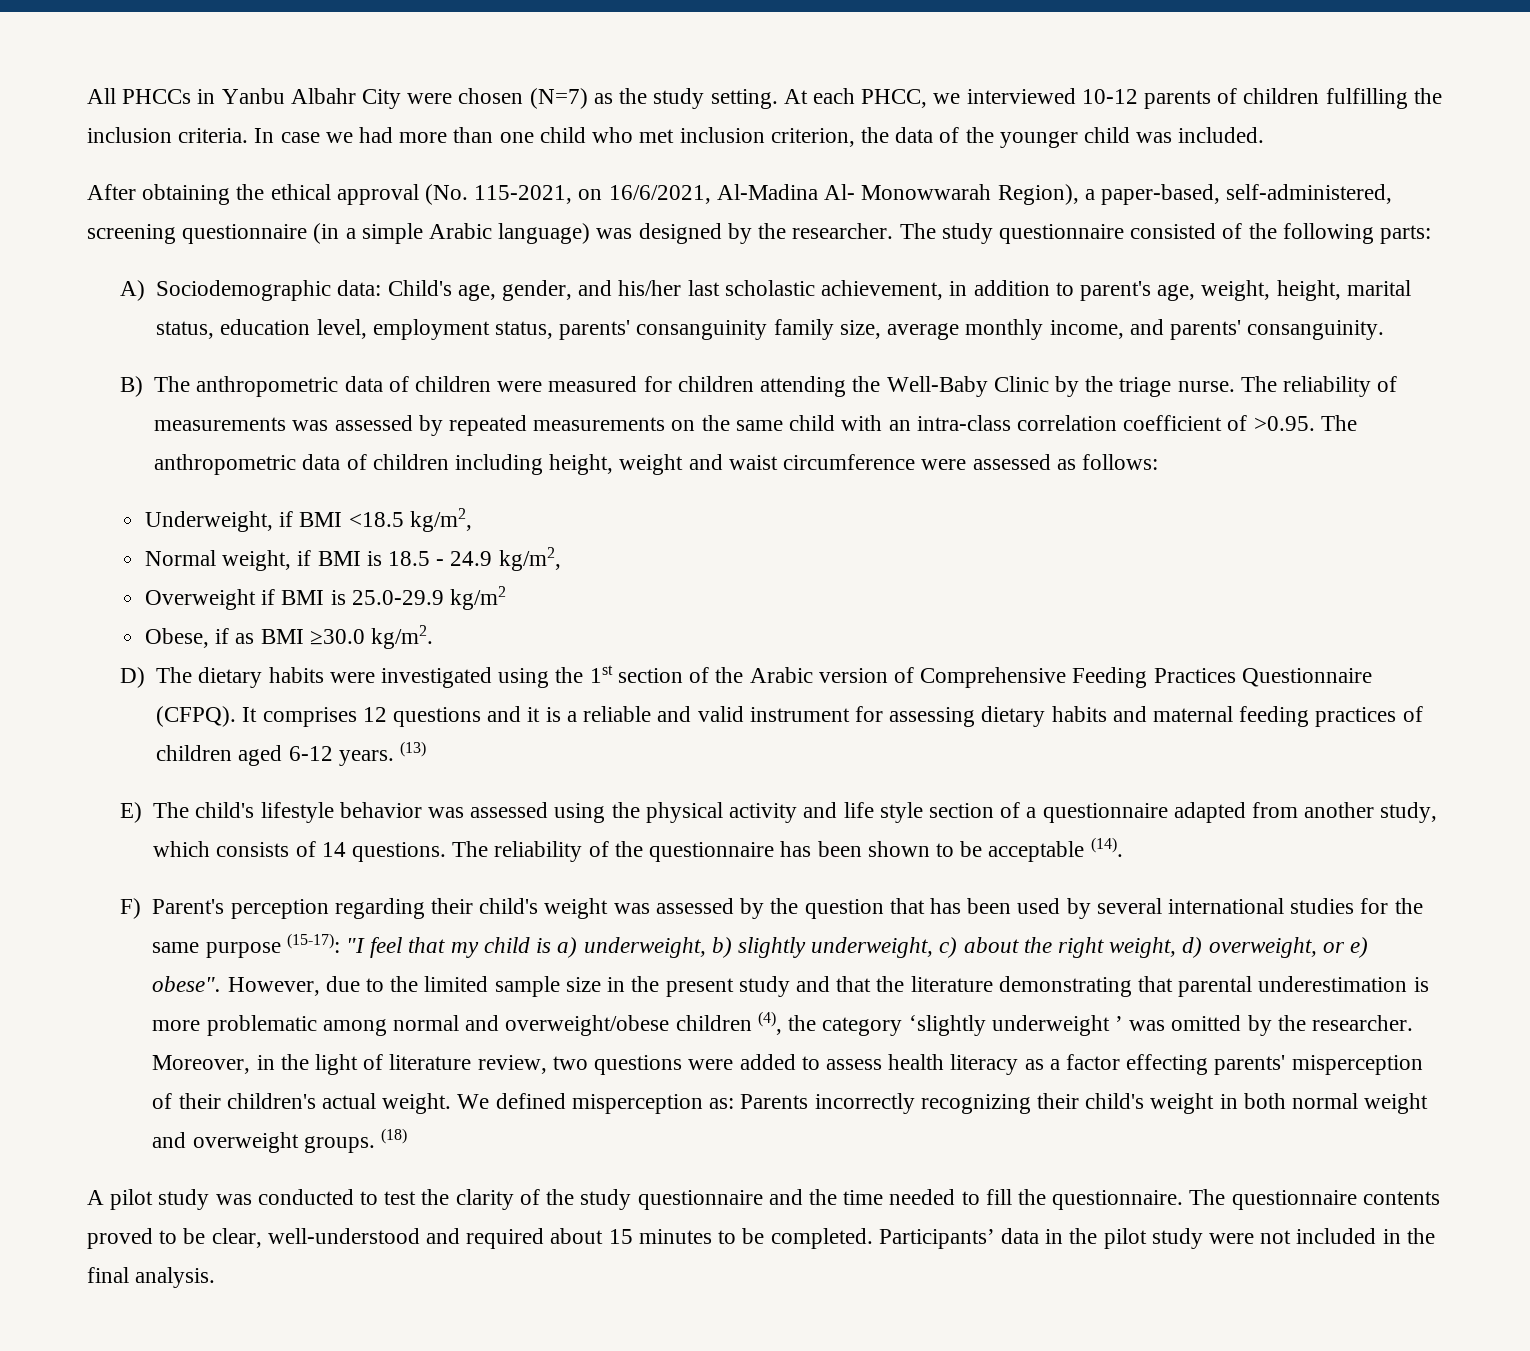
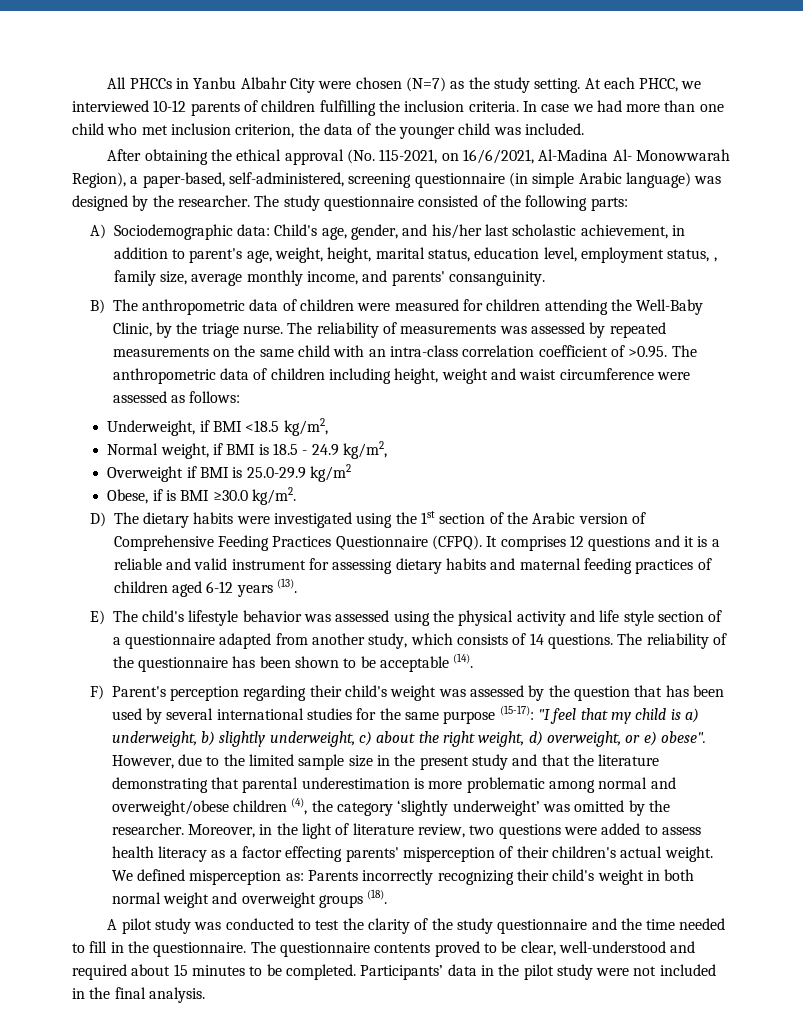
- After obtaining the ethical approval (No. 115-2021, on 16/6/2021, Al-Madina Al- Monowwarah Region), a paper-based, self-administered, screening questionnaire (in a simple Arabic language) was designed by the researcher.
+ After obtaining the ethical approval (No. 115-2021, on 16/6/2021, Al-Madina Al- Monowwarah Region), a paper-based, self-administered, screening questionnaire (in simple Arabic language) was designed by the researcher.
- A) Sociodemographic data: Child's age, gender, and his/her last scholastic achievement, in addition to parent's age, weight, height, marital status, education level, employment status, parents' consanguinity family size, average monthly income, and parents' consanguinity.
+ A) Sociodemographic data: Child's age, gender, and his/her last scholastic achievement, in addition to parent's age, weight, height, marital status, education level, employment status, , family size, average monthly income, and parents' consanguinity.
- B) The anthropometric data of children were measured for children attending the Well-Baby Clinic by the triage nurse.
+ B) The anthropometric data of children were measured for children attending the Well-Baby Clinic, by the triage nurse.
- Obese, if as BMI ≥30.0 kg/m2.
+ Obese, if is BMI ≥30.0 kg/m2.
- It comprises 12 questions and it is a reliable and valid instrument for assessing dietary habits and maternal feeding practices of children aged 6-12 years. (13)
+ It comprises 12 questions and it is a reliable and valid instrument for assessing dietary habits and maternal feeding practices of children aged 6-12 years (13).
- However, due to the limited sample size in the present study and that the literature demonstrating that parental underestimation is more problematic among normal and overweight/obese children (4), the category ‘slightly underweight ’ was omitted by the researcher.
+ However, due to the limited sample size in the present study and that the literature demonstrating that parental underestimation is more problematic among normal and overweight/obese children (4), the category ‘slightly underweight’ was omitted by the researcher.
- We defined misperception as: Parents incorrectly recognizing their child's weight in both normal weight and overweight groups. (18)
+ We defined misperception as: Parents incorrectly recognizing their child's weight in both normal weight and overweight groups (18).
- A pilot study was conducted to test the clarity of the study questionnaire and the time needed to fill the questionnaire.
+ A pilot study was conducted to test the clarity of the study questionnaire and the time needed to fill in the questionnaire.

